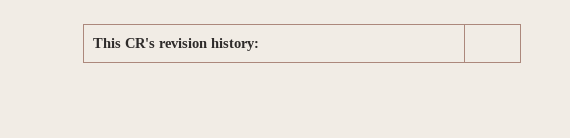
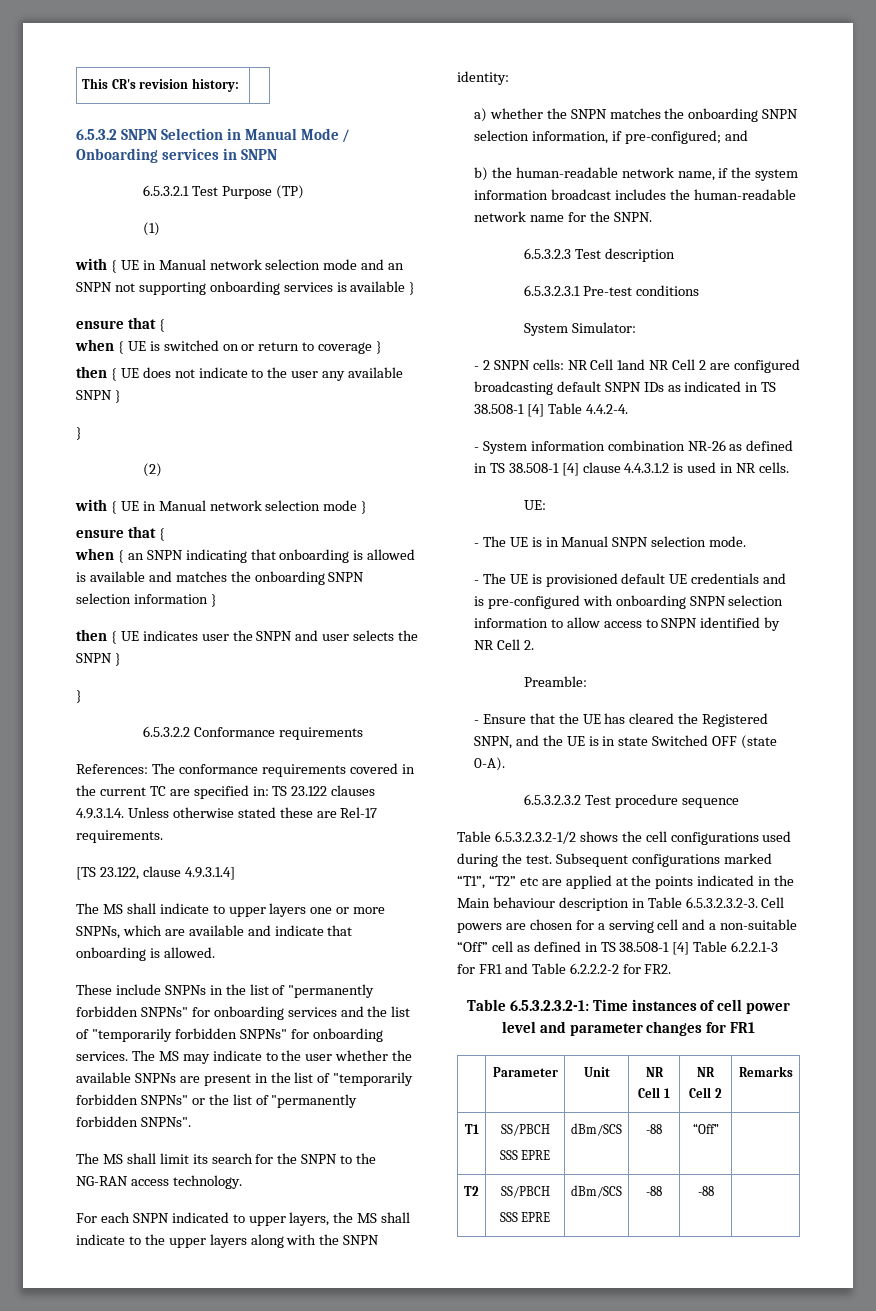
+ 6.5.3.2 SNPN Selection in Manual Mode / Onboarding services in SNPN
+ 6.5.3.2.1 Test Purpose (TP)
+ (1)
+ with { UE in Manual network selection mode and an SNPN not supporting onboarding services is available }
+ ensure that {
+ when { UE is switched on or return to coverage }
+ then { UE does not indicate to the user any available SNPN }
+ }
+ (2)
+ with { UE in Manual network selection mode }
+ ensure that {
+ when { an SNPN indicating that onboarding is allowed is available and matches the onboarding SNPN selection information }
+ then { UE indicates user the SNPN and user selects the SNPN }
+ }
+ 6.5.3.2.2 Conformance requirements
+ References: The conformance requirements covered in the current TC are specified in: TS 23.122 clauses 4.9.3.1.4. Unless otherwise stated these are Rel-17 requirements.
+ [TS 23.122, clause 4.9.3.1.4]
+ The MS shall indicate to upper layers one or more SNPNs, which are available and indicate that onboarding is allowed.
+ These include SNPNs in the list of "permanently forbidden SNPNs" for onboarding services and the list of "temporarily forbidden SNPNs" for onboarding services. The MS may indicate to the user whether the available SNPNs are present in the list of "temporarily forbidden SNPNs" or the list of "permanently forbidden SNPNs".
+ The MS shall limit its search for the SNPN to the NG-RAN access technology.
+ For each SNPN indicated to upper layers, the MS shall indicate to the upper layers along with the SNPN identity:
+ a) whether the SNPN matches the onboarding SNPN selection information, if pre-configured; and
+ b) the human-readable network name, if the system information broadcast includes the human-readable network name for the SNPN.
+ 6.5.3.2.3 Test description
+ 6.5.3.2.3.1 Pre-test conditions
+ System Simulator:
+ - 2 SNPN cells: NR Cell 1and NR Cell 2 are configured broadcasting default SNPN IDs as indicated in TS 38.508-1 [4] Table 4.4.2-4.
+ - System information combination NR-26 as defined in TS 38.508-1 [4] clause 4.4.3.1.2 is used in NR cells.
+ UE:
+ - The UE is in Manual SNPN selection mode.
+ - The UE is provisioned default UE credentials and is pre-configured with onboarding SNPN selection information to allow access to SNPN identified by NR Cell 2.
+ Preamble:
+ - Ensure that the UE has cleared the Registered SNPN, and the UE is in state Switched OFF (state 0-A).
+ 6.5.3.2.3.2 Test procedure sequence
+ Table 6.5.3.2.3.2-1/2 shows the cell configurations used during the test. Subsequent configurations marked “T1”, “T2” etc are applied at the points indicated in the Main behaviour description in Table 6.5.3.2.3.2-3. Cell powers are chosen for a serving cell and a non-suitable “Off” cell as defined in TS 38.508-1 [4] Table 6.2.2.1-3 for FR1 and Table 6.2.2.2-2 for FR2.
+ Table 6.5.3.2.3.2-1: Time instances of cell power level and parameter changes for FR1
+ | Parameter | Unit | NR Cell 1 | NR Cell 2 | Remarks
+ T1 | SS/PBCH
+ SSS EPRE | dBm/SCS | -88 | “Off” |
+ T2 | SS/PBCH
+ SSS EPRE | dBm/SCS | -88 | -88 |

